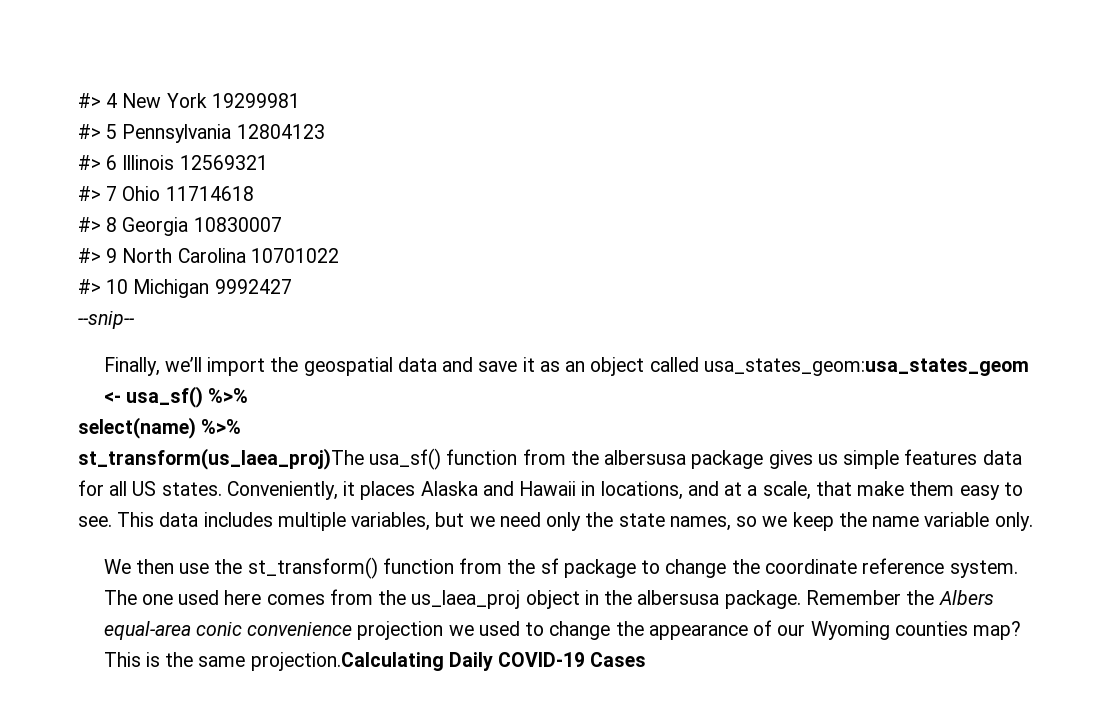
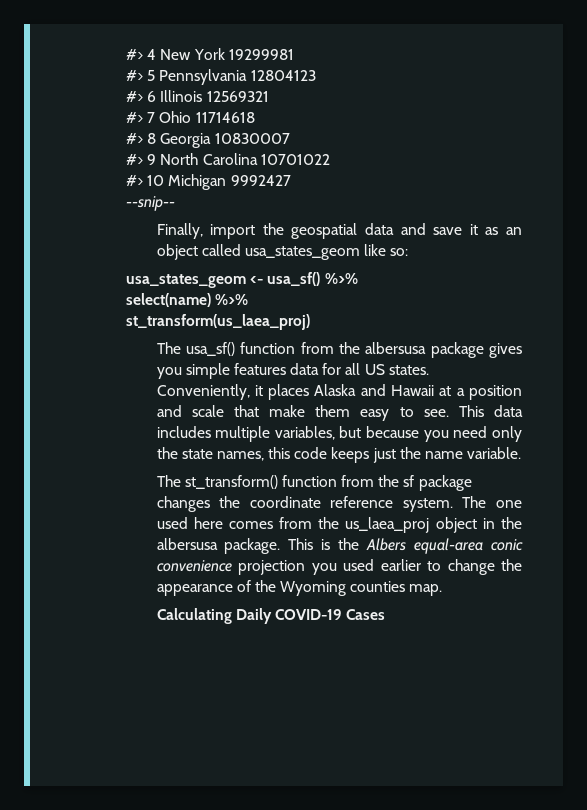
- Finally, we’ll import the geospatial data and save it as an object called usa_states_geom:usa_states_geom <- usa_sf() %>%
+ Finally, import the geospatial data and save it as an object called usa_states_geom like so:
+ usa_states_geom <- usa_sf() %>%
- st_transform(us_laea_proj)The usa_sf() function from the albersusa package gives us simple features data for all US states.
+ st_transform(us_laea_proj)
+ The usa_sf() function from the albersusa package gives you simple features data for all US states.
- Conveniently, it places Alaska and Hawaii in locations, and at a scale, that make them easy to see.
+ Conveniently, it places Alaska and Hawaii at a position and scale that make them easy to see.
- This data includes multiple variables, but we need only the state names, so we keep the name variable only.
- We then use the st_transform() function from the sf package to change the coordinate reference system.
+ This data includes multiple variables, but because you need only the state names, this code keeps just the name variable.
+ The st_transform() function from the sf package changes the coordinate reference system.
- Remember the Albers equal-area conic convenience projection we used to change the appearance of our Wyoming counties map? This is the same projection.Calculating Daily COVID-19 Cases
+ This is the Albers equal-area conic convenience projection you used earlier to change the appearance of the Wyoming counties map.
+ Calculating Daily COVID-19 Cases

